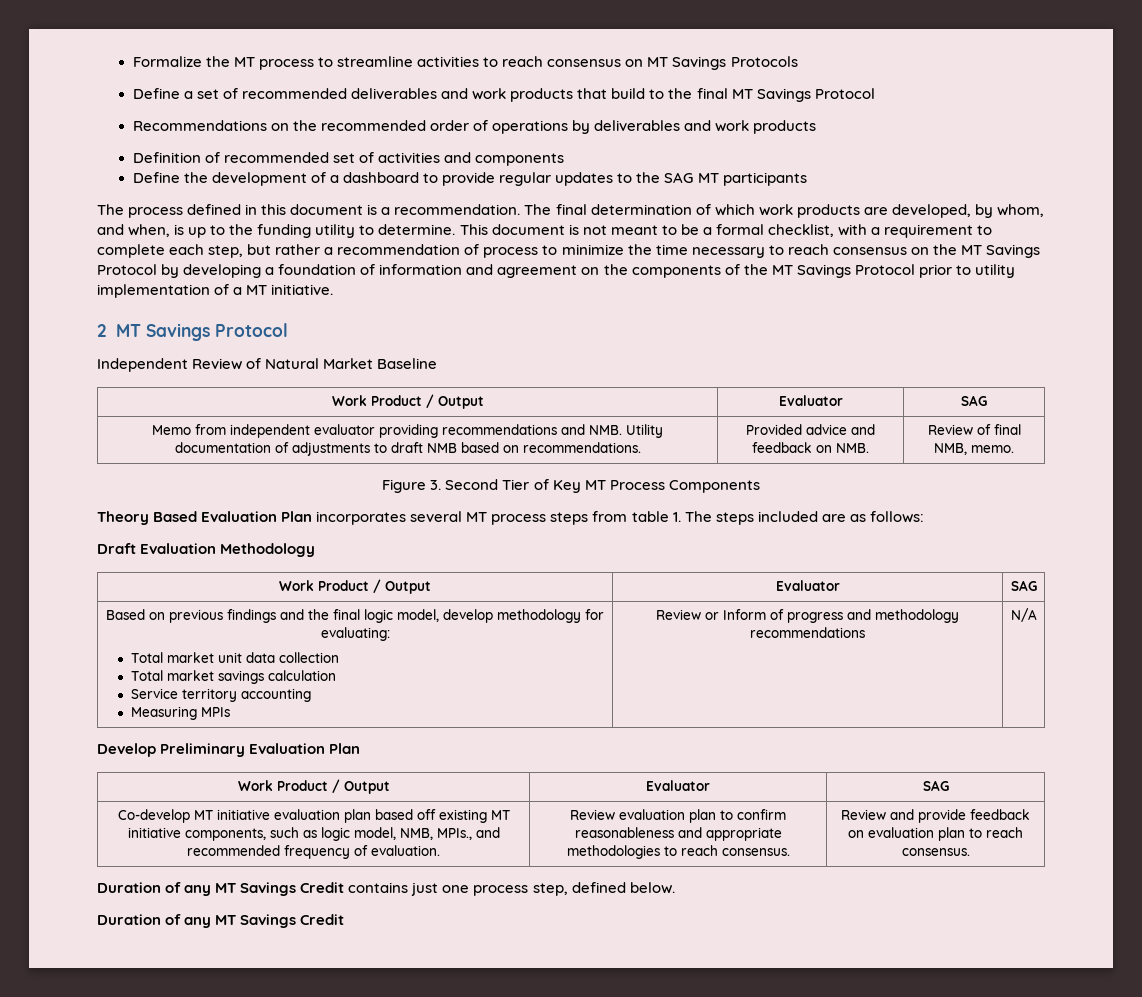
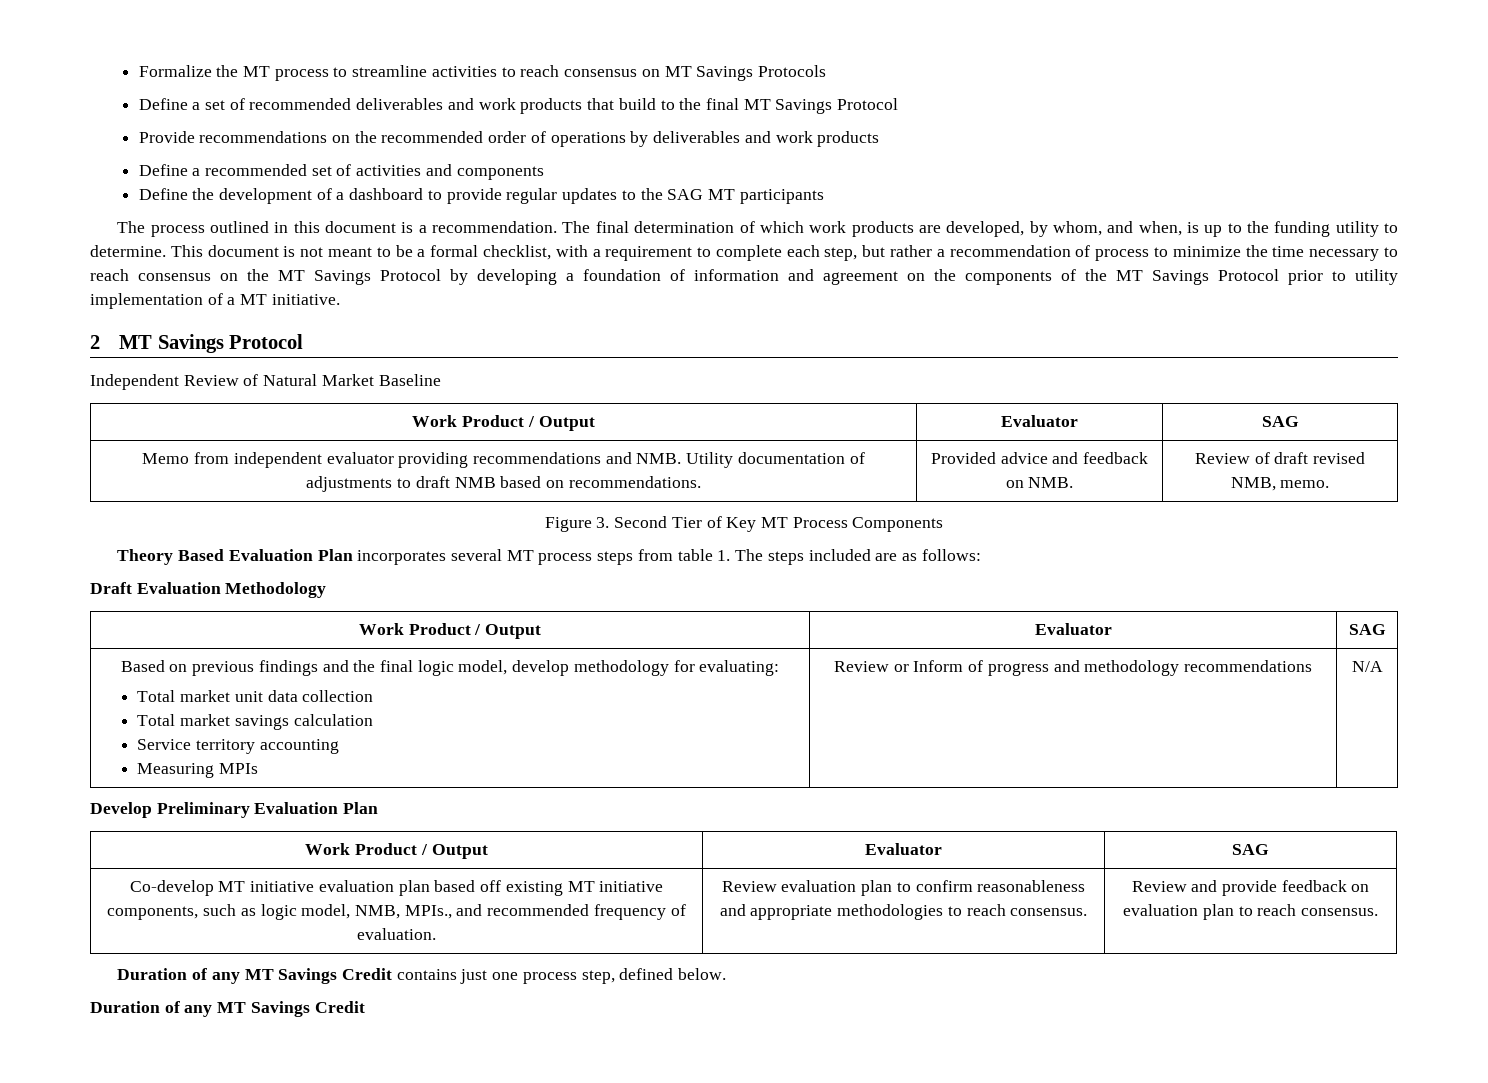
- Recommendations on the recommended order of operations by deliverables and work products
+ Provide recommendations on the recommended order of operations by deliverables and work products
- Definition of recommended set of activities and components
+ Define a recommended set of activities and components
- The process defined in this document is a recommendation.
+ The process outlined in this document is a recommendation.
- Memo from independent evaluator providing recommendations and NMB. Utility documentation of adjustments to draft NMB based on recommendations. | Provided advice and feedback on NMB. | Review of final NMB, memo.
+ Memo from independent evaluator providing recommendations and NMB. Utility documentation of adjustments to draft NMB based on recommendations. | Provided advice and feedback on NMB. | Review of draft revised NMB, memo.

